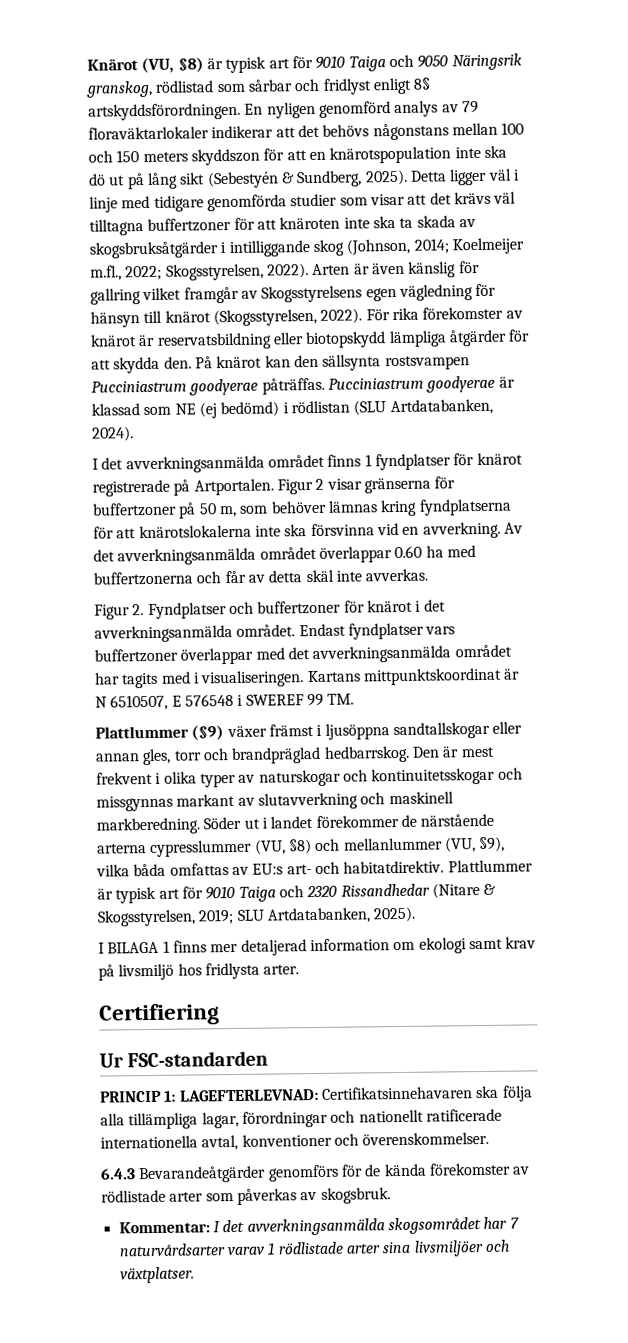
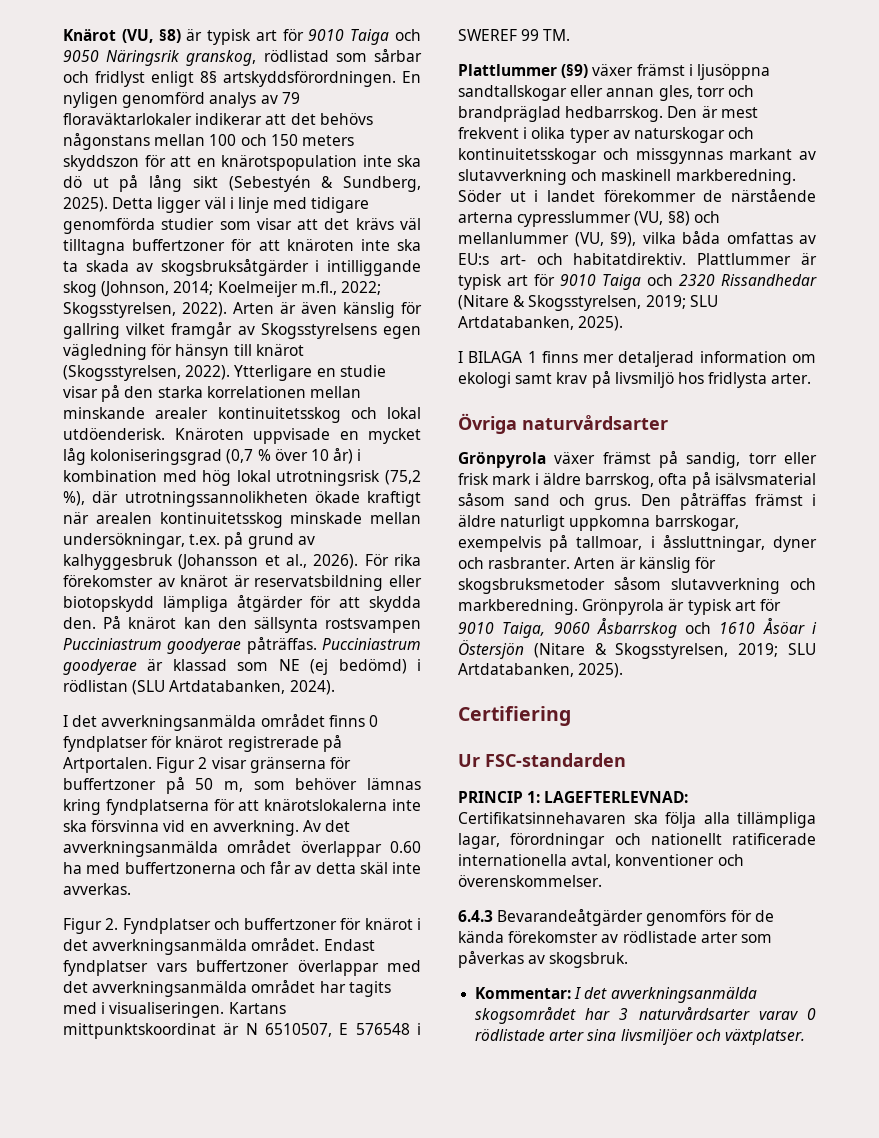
+ Ytterligare en studie visar på den starka korrelationen mellan minskande arealer kontinuitetsskog och lokal utdöenderisk. Knäroten uppvisade en mycket låg koloniseringsgrad (0,7 % över 10 år) i kombination med hög lokal utrotningsrisk (75,2 %), där utrotningssannolikheten ökade kraftigt när arealen kontinuitetsskog minskade mellan undersökningar, t.ex. på grund av kalhyggesbruk (Johansson et al., 2026).
- I det avverkningsanmälda området finns 1 fyndplatser för knärot registrerade på Artportalen.
+ I det avverkningsanmälda området finns 0 fyndplatser för knärot registrerade på Artportalen.
+ Övriga naturvårdsarter
+ Grönpyrola växer främst på sandig, torr eller frisk mark i äldre barrskog, ofta på isälvsmaterial såsom sand och grus. Den påträffas främst i äldre naturligt uppkomna barrskogar, exempelvis på tallmoar, i åssluttningar, dyner och rasbranter. Arten är känslig för skogsbruksmetoder såsom slutavverkning och markberedning. Grönpyrola är typisk art för 9010 Taiga, 9060 Åsbarrskog och 1610 Åsöar i Östersjön (Nitare & Skogsstyrelsen, 2019; SLU Artdatabanken, 2025).
- Kommentar: I det avverkningsanmälda skogsområdet har 7 naturvårdsarter varav 1 rödlistade arter sina livsmiljöer och växtplatser.
+ Kommentar: I det avverkningsanmälda skogsområdet har 3 naturvårdsarter varav 0 rödlistade arter sina livsmiljöer och växtplatser.

